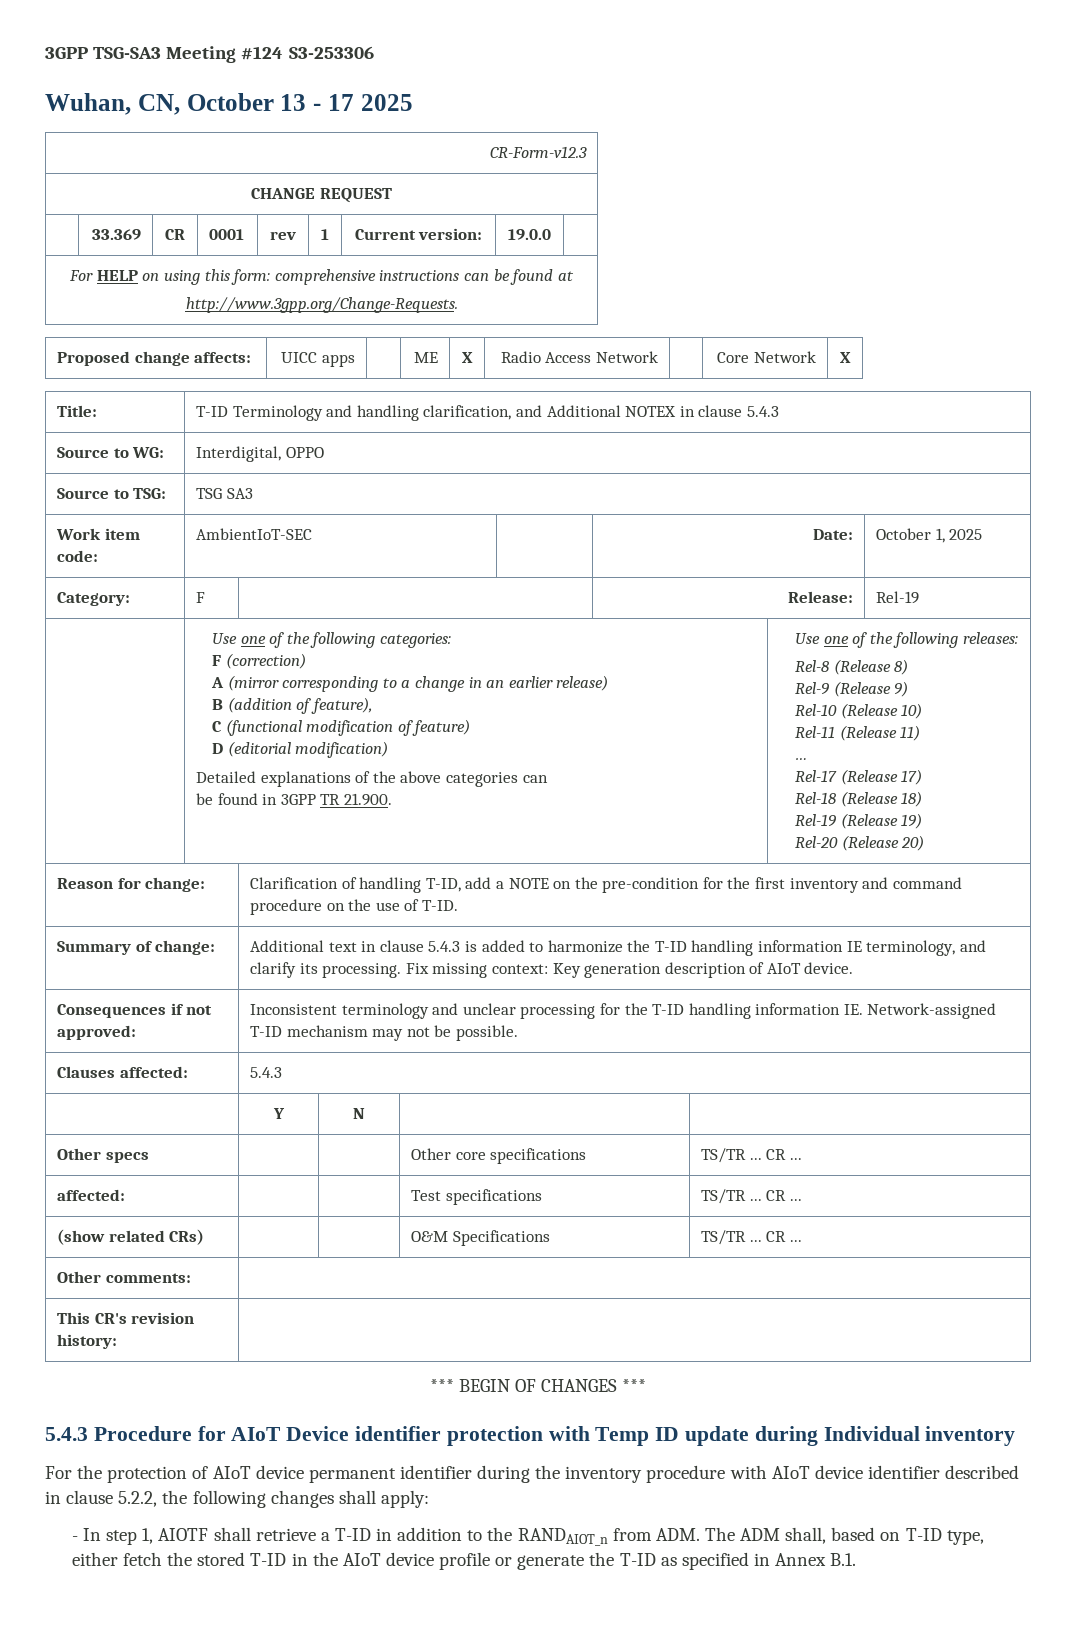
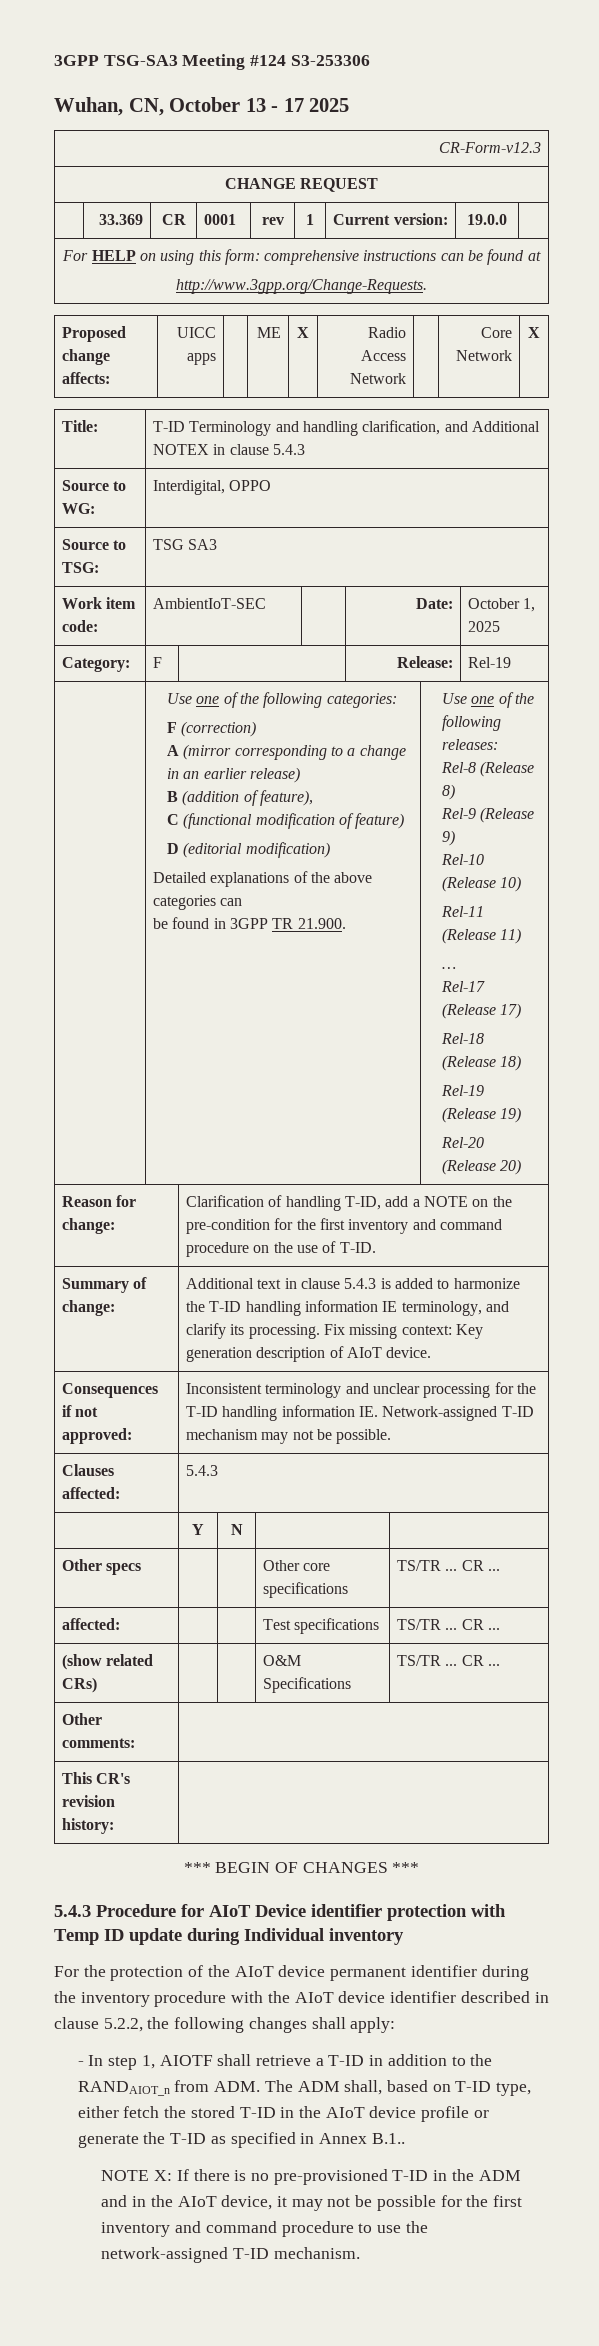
- For the protection of AIoT device permanent identifier during the inventory procedure with AIoT device identifier described in clause 5.2.2, the following changes shall apply:
+ For the protection of the AIoT device permanent identifier during the inventory procedure with the AIoT device identifier described in clause 5.2.2, the following changes shall apply:
- - In step 1, AIOTF shall retrieve a T-ID in addition to the RANDAIOT_n from ADM. The ADM shall, based on T-ID type, either fetch the stored T-ID in the AIoT device profile or generate the T-ID as specified in Annex B.1.
+ - In step 1, AIOTF shall retrieve a T-ID in addition to the RANDAIOT_n from ADM. The ADM shall, based on T-ID type, either fetch the stored T-ID in the AIoT device profile or generate the T-ID as specified in Annex B.1..
+ NOTE X: If there is no pre-provisioned T-ID in the ADM and in the AIoT device, it may not be possible for the first inventory and command procedure to use the network-assigned T-ID mechanism.

